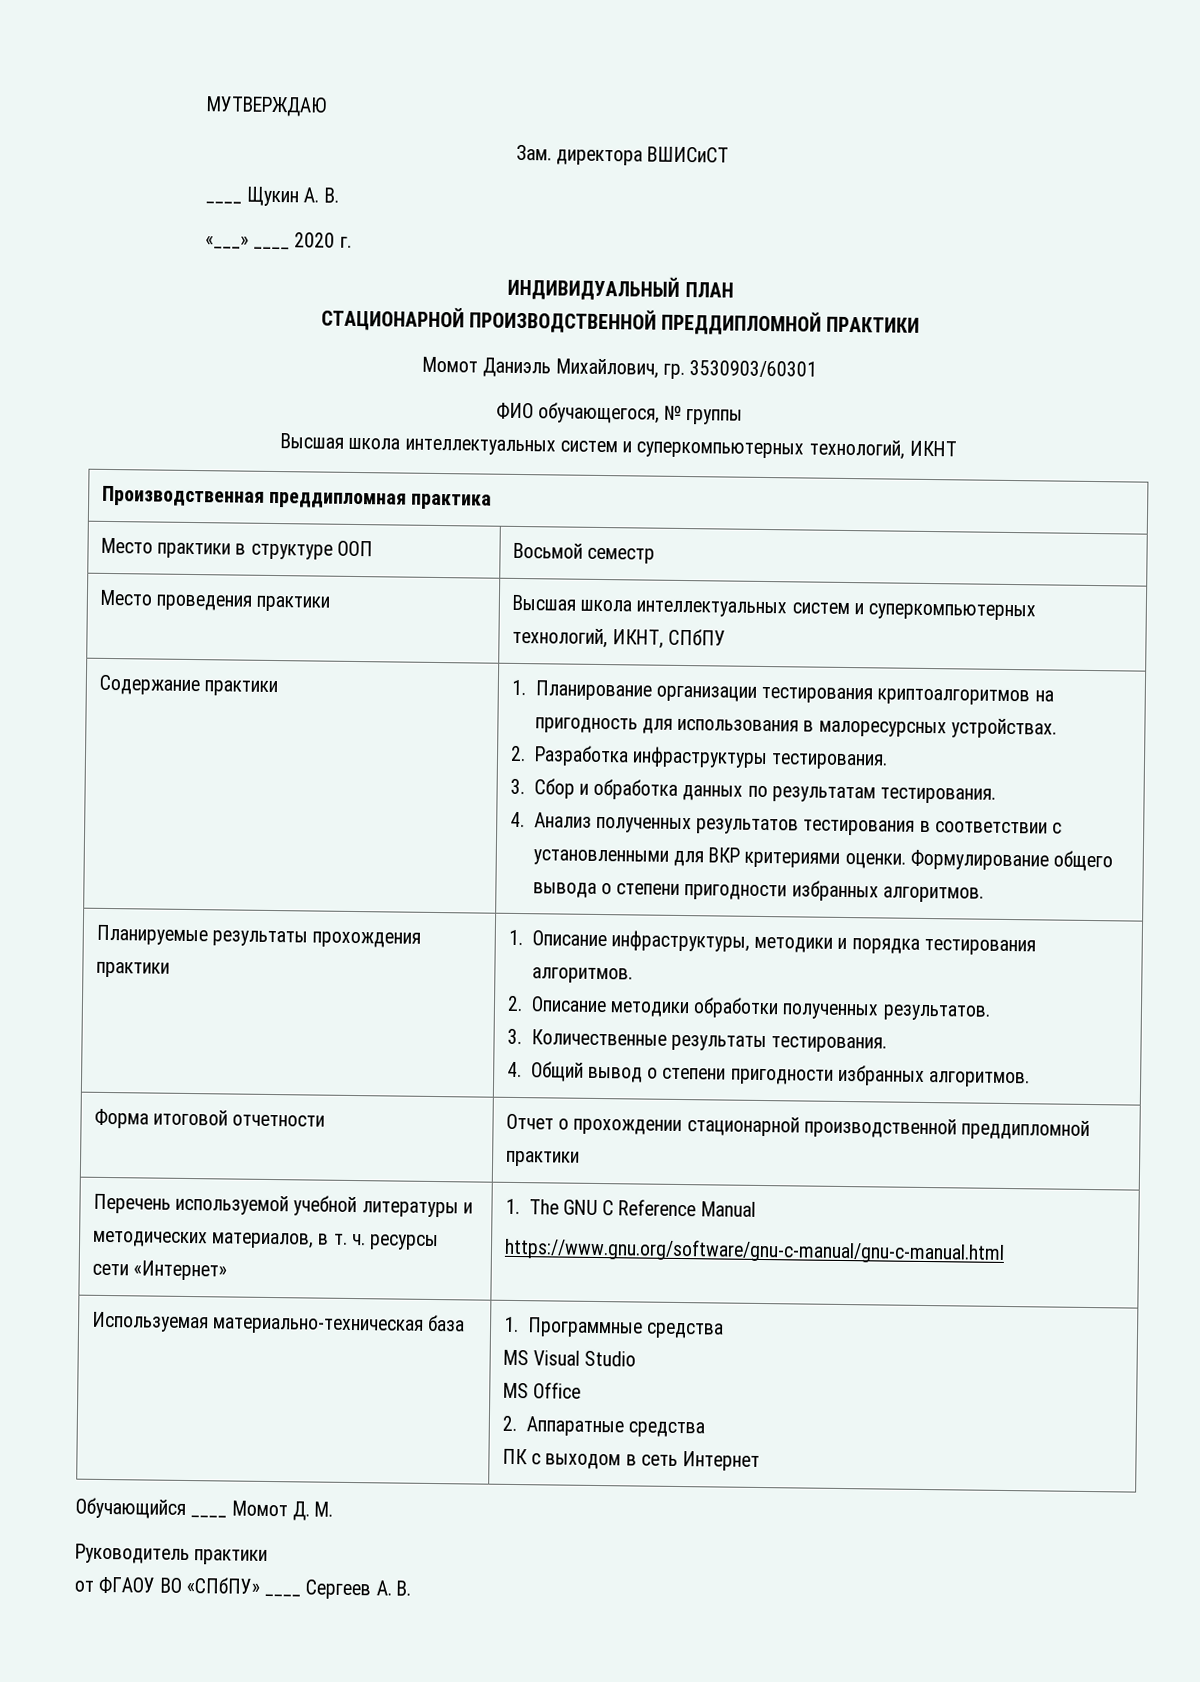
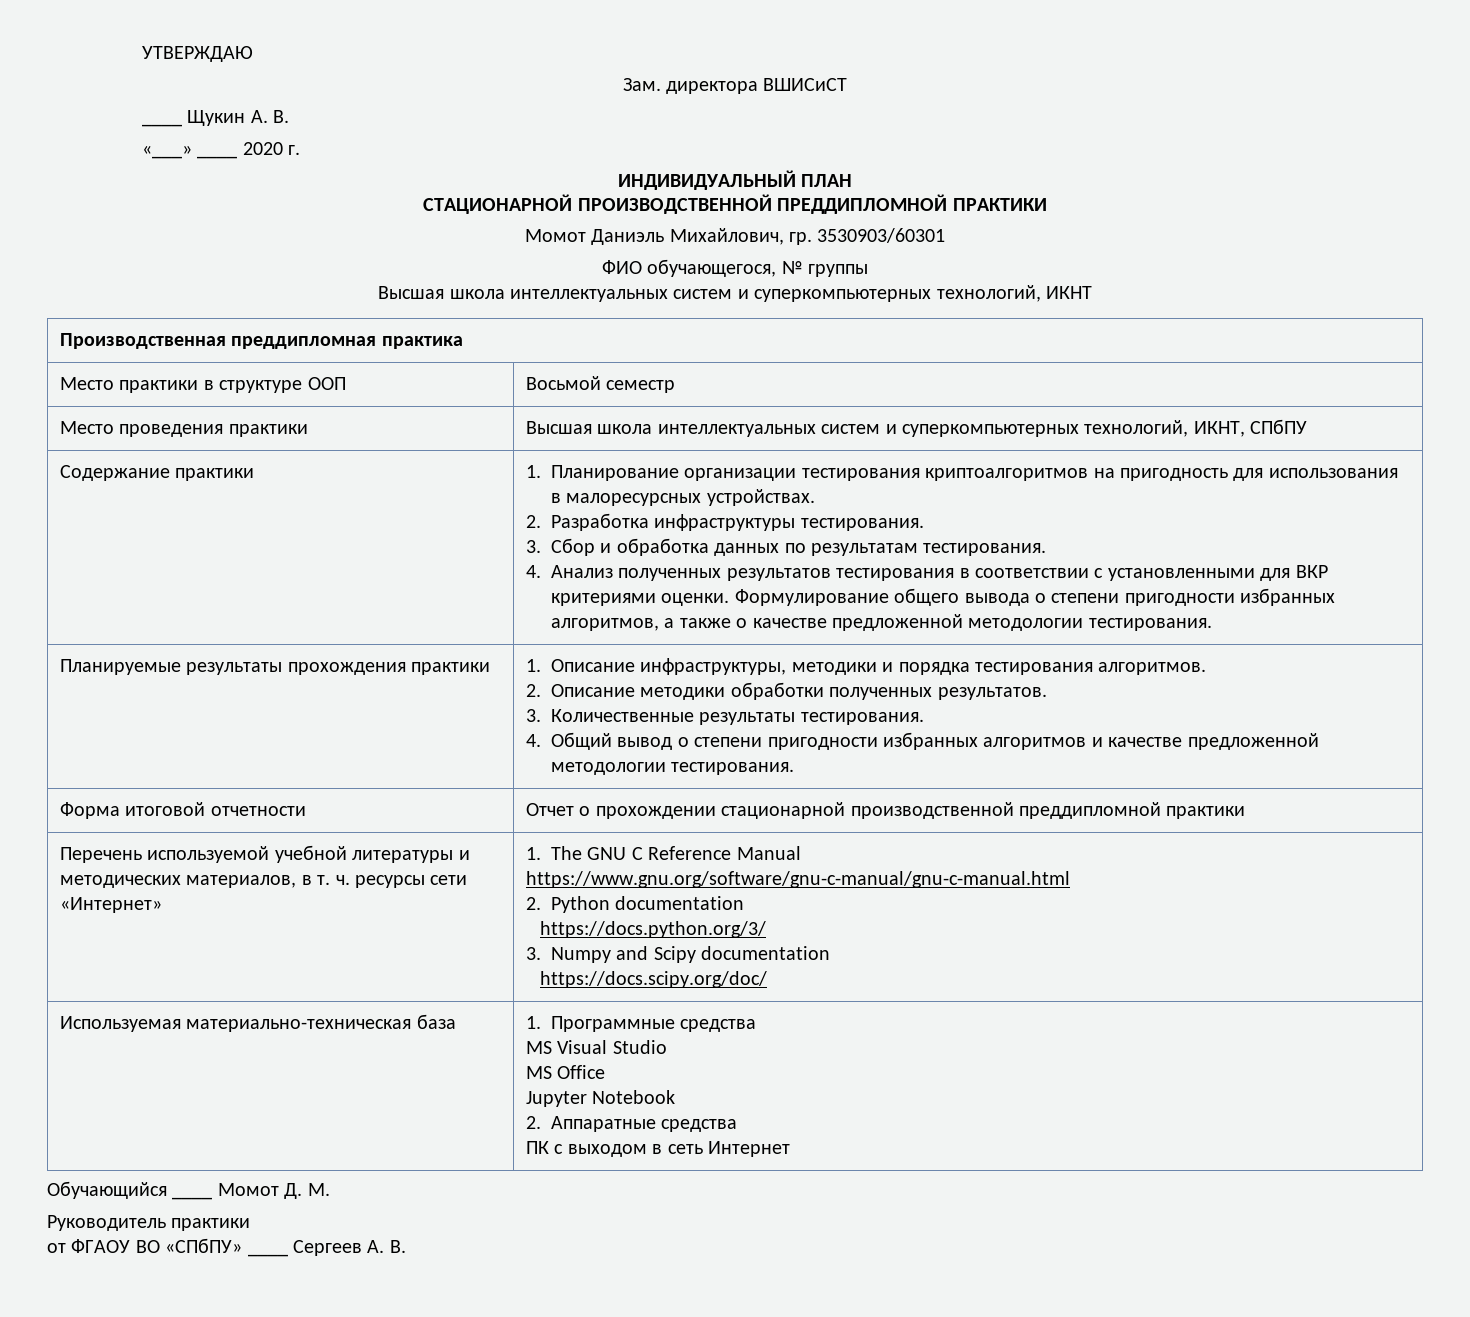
- МУТВЕРЖДАЮ
+ УТВЕРЖДАЮ
- Формулирование общего вывода о степени пригодности избранных алгоритмов.
+ Формулирование общего вывода о степени пригодности избранных алгоритмов, а также о качестве предложенной методологии тестирования.
  Планируемые результаты прохождения практики | 1. Описание инфраструктуры, методики и порядка тестирования алгоритмов.
  2. Описание методики обработки полученных результатов.
  3. Количественные результаты тестирования.
- 4. Общий вывод о степени пригодности избранных алгоритмов.
+ 4. Общий вывод о степени пригодности избранных алгоритмов и качестве предложенной методологии тестирования.
  Перечень используемой учебной литературы и методических материалов, в т. ч. ресурсы сети «Интернет» | 1. The GNU C Reference Manual
  https://www.gnu.org/software/gnu-c-manual/gnu-c-manual.html
+ 2. Python documentation
+ https://docs.python.org/3/
+ 3. Numpy and Scipy documentation
+ https://docs.scipy.org/doc/
  Используемая материально-техническая база | 1. Программные средства
  MS Visual Studio
  MS Office
+ Jupyter Notebook

